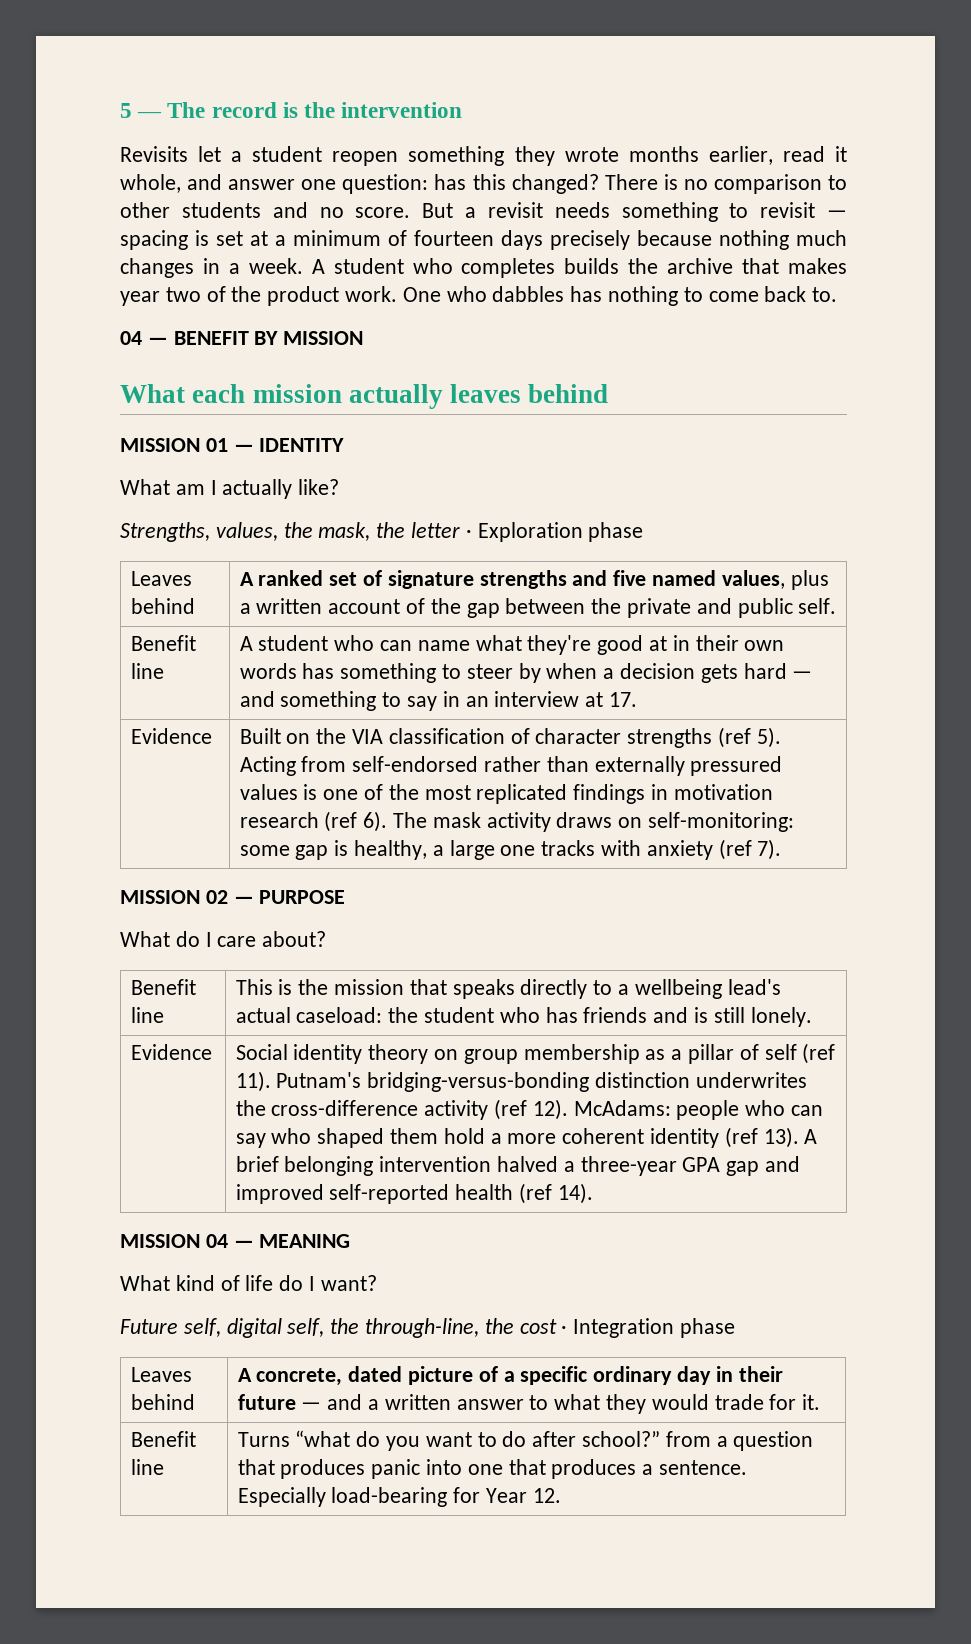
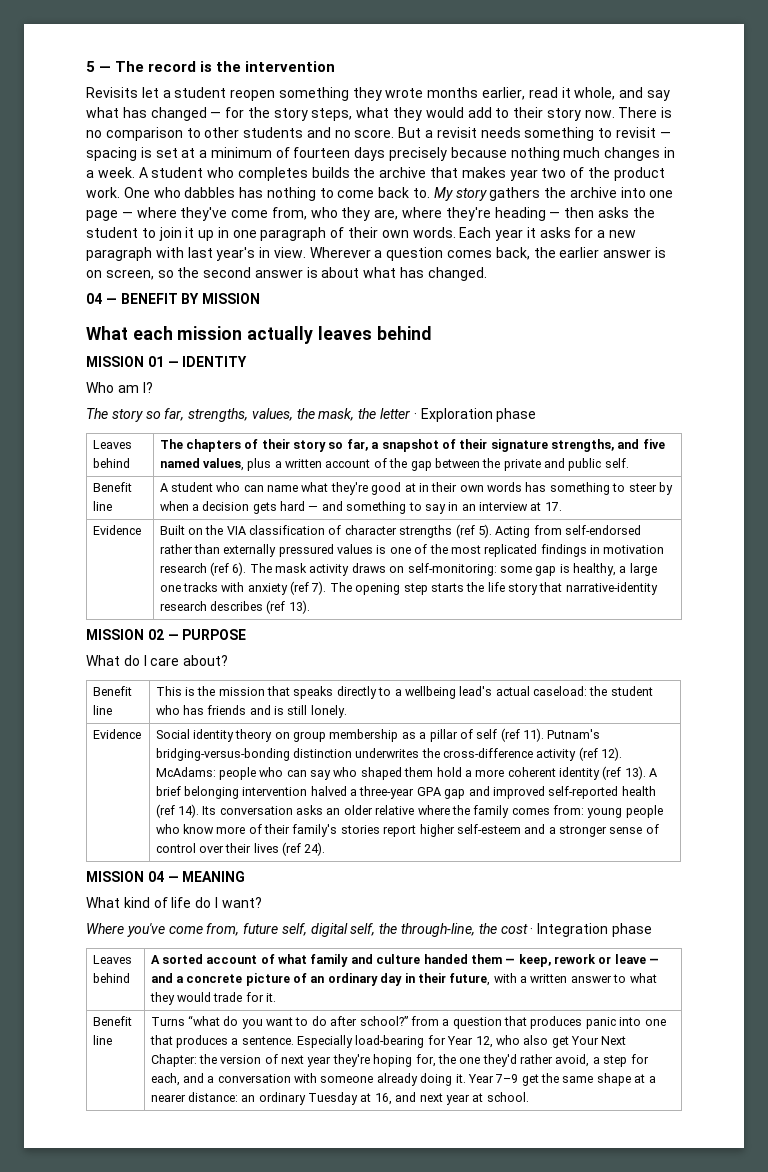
- Revisits let a student reopen something they wrote months earlier, read it whole, and answer one question: has this changed?
+ Revisits let a student reopen something they wrote months earlier, read it whole, and say what has changed — for the story steps, what they would add to their story now.
+ My story gathers the archive into one page — where they've come from, who they are, where they're heading — then asks the student to join it up in one paragraph of their own words. Each year it asks for a new paragraph with last year's in view. Wherever a question comes back, the earlier answer is on screen, so the second answer is about what has changed.
- What am I actually like?
- Strengths, values, the mask, the letter · Exploration phase
+ Who am I?
+ The story so far, strengths, values, the mask, the letter · Exploration phase
- Leaves behind | A ranked set of signature strengths and five named values, plus a written account of the gap between the private and public self.
+ Leaves behind | The chapters of their story so far, a snapshot of their signature strengths, and five named values, plus a written account of the gap between the private and public self.
+ The opening step starts the life story that narrative-identity research describes (ref 13).
+ Its conversation asks an older relative where the family comes from: young people who know more of their family's stories report higher self-esteem and a stronger sense of control over their lives (ref 24).
- Future self, digital self, the through-line, the cost · Integration phase
+ Where you've come from, future self, digital self, the through-line, the cost · Integration phase
- Leaves behind | A concrete, dated picture of a specific ordinary day in their future — and a written answer to what they would trade for it.
+ Leaves behind | A sorted account of what family and culture handed them — keep, rework or leave — and a concrete picture of an ordinary day in their future, with a written answer to what they would trade for it.
- Especially load-bearing for Year 12.
+ Especially load-bearing for Year 12, who also get Your Next Chapter: the version of next year they're hoping for, the one they'd rather avoid, a step for each, and a conversation with someone already doing it. Year 7–9 get the same shape at a nearer distance: an ordinary Tuesday at 16, and next year at school.

